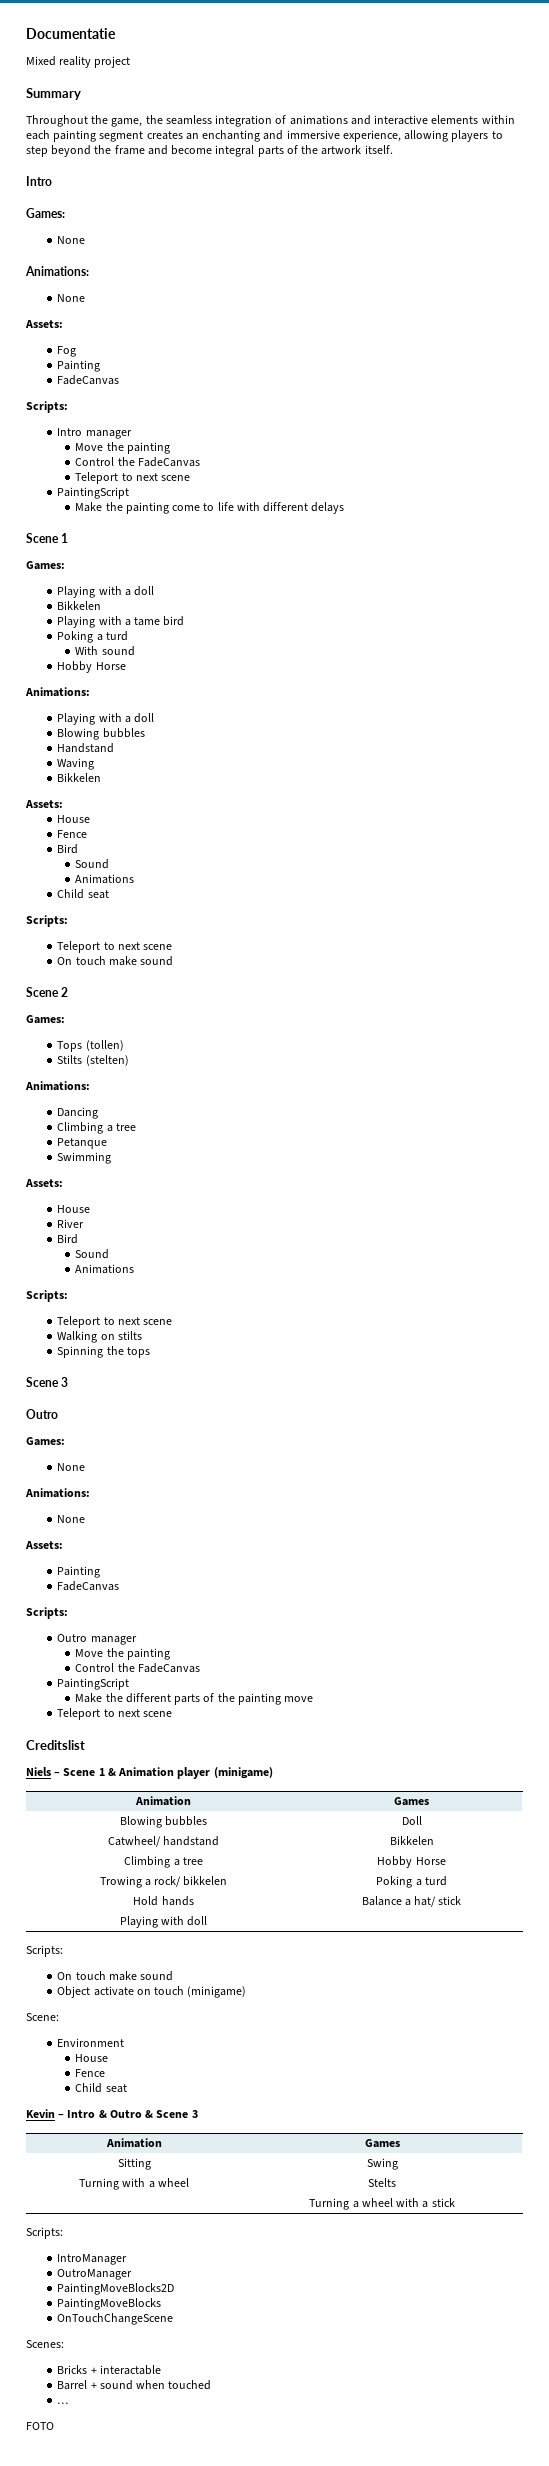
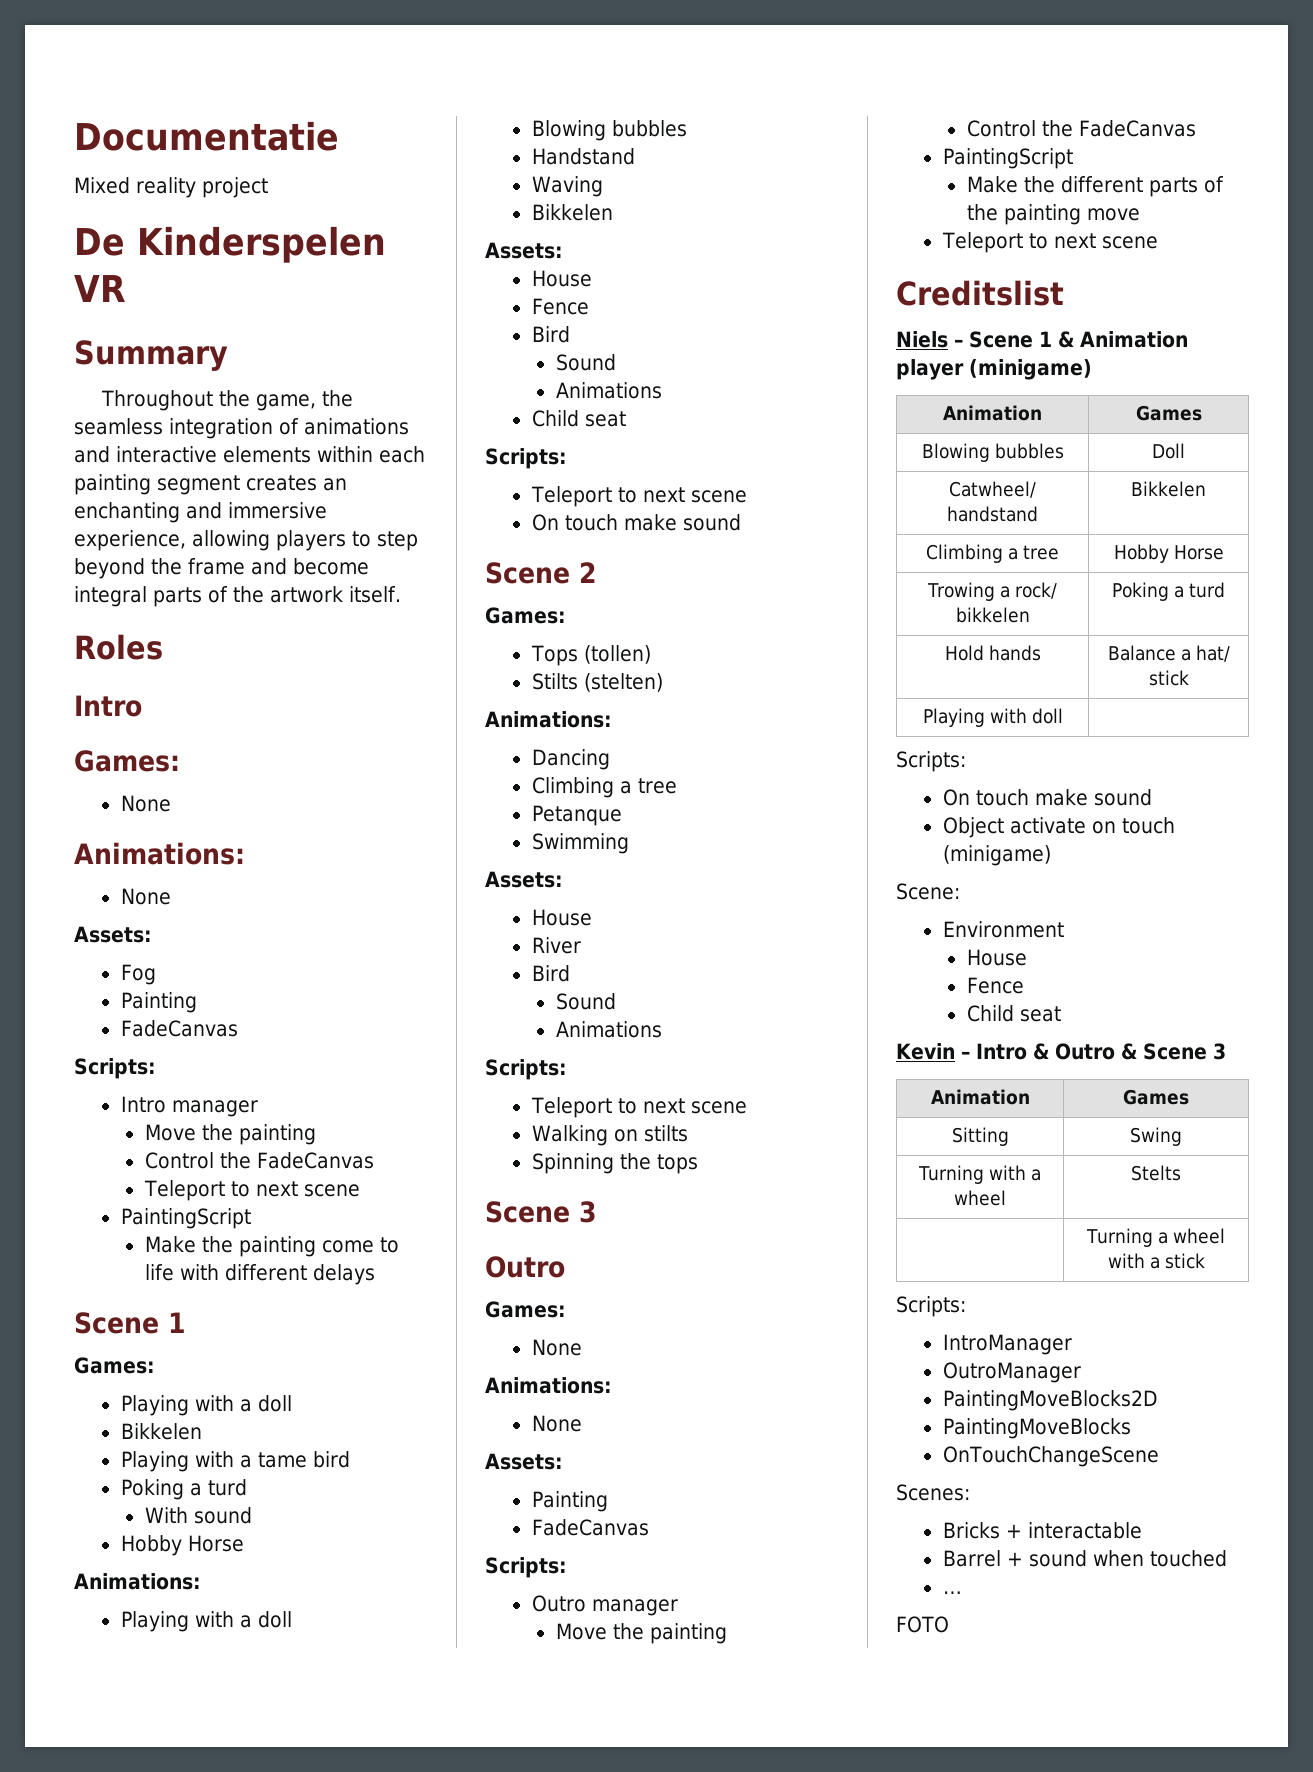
+ De Kinderspelen VR
+ Roles

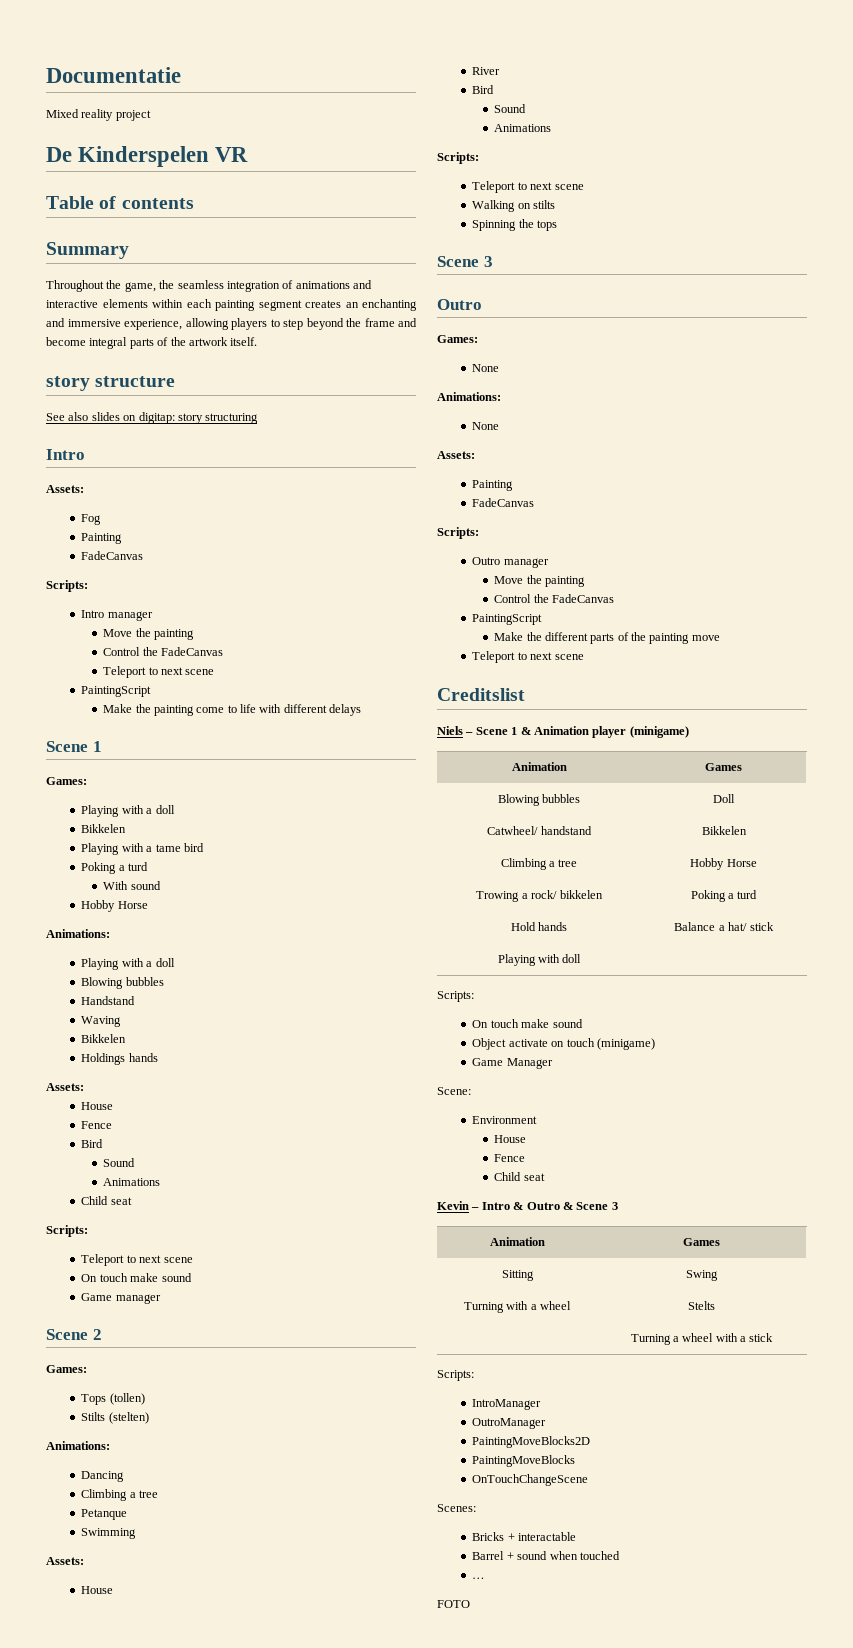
+ Table of contents
- Roles
+ story structure
+ See also slides on digitap: story structuring
  Intro
- Games:
- None
- Animations:
- None
+ Holdings hands
+ Game manager
+ Game Manager

